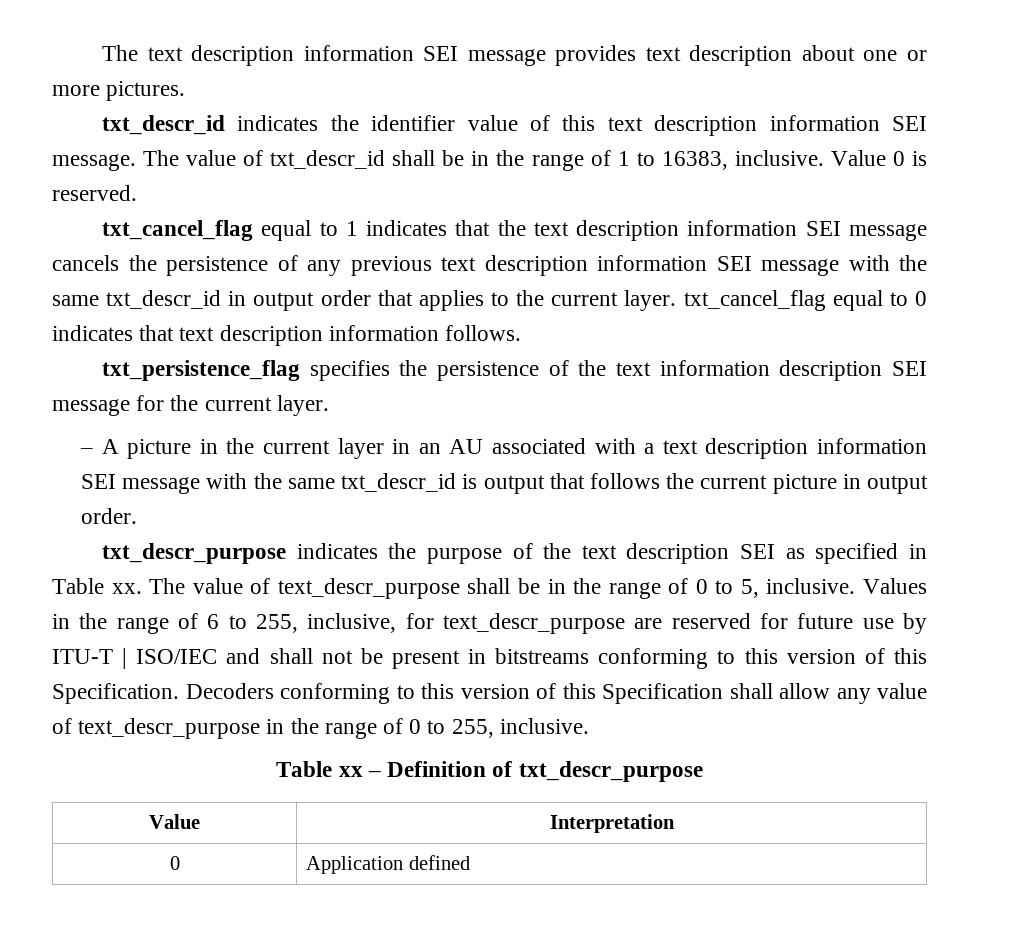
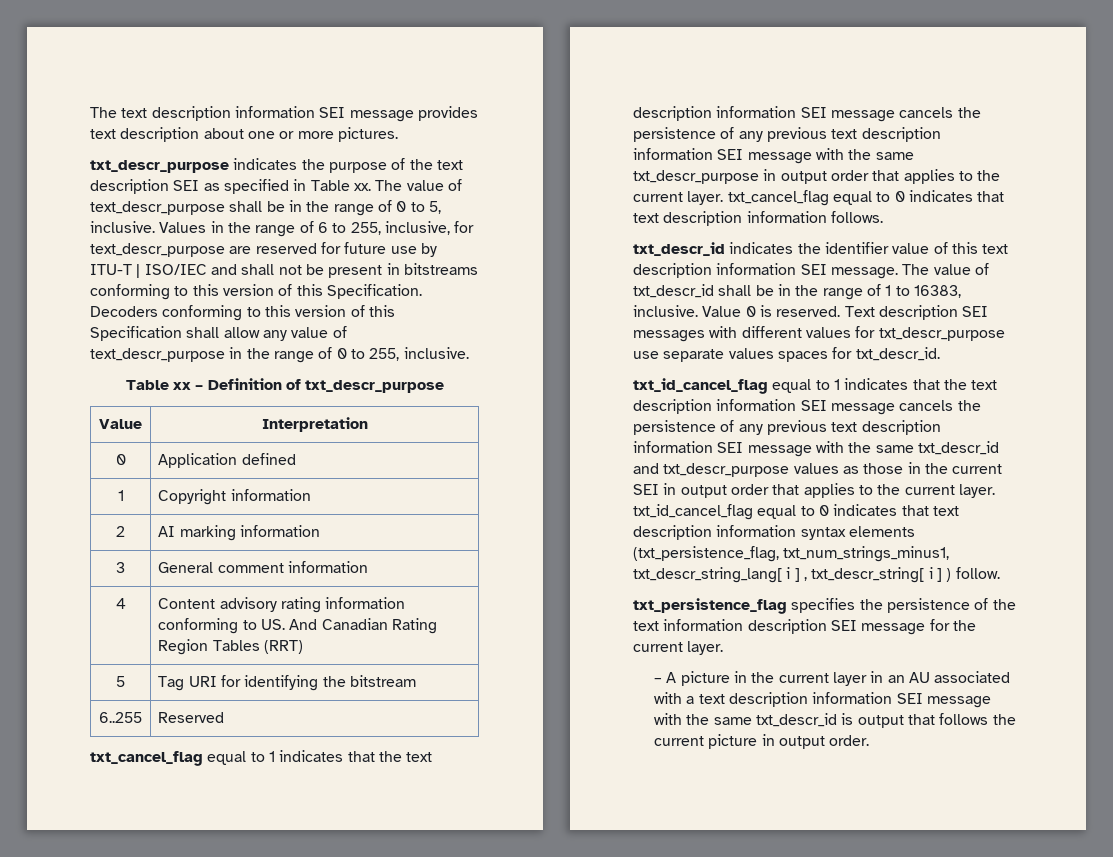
- txt_descr_id indicates the identifier value of this text description information SEI message. The value of txt_descr_id shall be in the range of 1 to 16383, inclusive. Value 0 is reserved.
- txt_cancel_flag equal to 1 indicates that the text description information SEI message cancels the persistence of any previous text description information SEI message with the same txt_descr_id in output order that applies to the current layer. txt_cancel_flag equal to 0 indicates that text description information follows.
- txt_persistence_flag specifies the persistence of the text information description SEI message for the current layer.
- – A picture in the current layer in an AU associated with a text description information SEI message with the same txt_descr_id is output that follows the current picture in output order.
+ 1 | Copyright information
+ 2 | AI marking information
+ 3 | General comment information
+ 4 | Content advisory rating information conforming to US. And Canadian Rating Region Tables (RRT)
+ 5 | Tag URI for identifying the bitstream
+ 6..255 | Reserved
+ txt_cancel_flag equal to 1 indicates that the text description information SEI message cancels the persistence of any previous text description information SEI message with the same txt_descr_purpose in output order that applies to the current layer. txt_cancel_flag equal to 0 indicates that text description information follows.
+ txt_descr_id indicates the identifier value of this text description information SEI message. The value of txt_descr_id shall be in the range of 1 to 16383, inclusive. Value 0 is reserved. Text description SEI messages with different values for txt_descr_purpose use separate values spaces for txt_descr_id.
+ txt_id_cancel_flag equal to 1 indicates that the text description information SEI message cancels the persistence of any previous text description information SEI message with the same txt_descr_id and txt_descr_purpose values as those in the current SEI in output order that applies to the current layer. txt_id_cancel_flag equal to 0 indicates that text description information syntax elements (txt_persistence_flag, txt_num_strings_minus1, txt_descr_string_lang[ i ] , txt_descr_string[ i ] ) follow.
+ txt_persistence_flag specifies the persistence of the text information description SEI message for the current layer.
+ – A picture in the current layer in an AU associated with a text description information SEI message with the same txt_descr_id is output that follows the current picture in output order.

